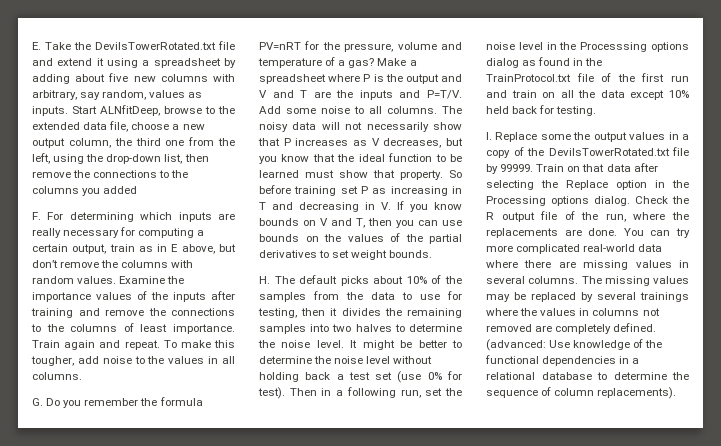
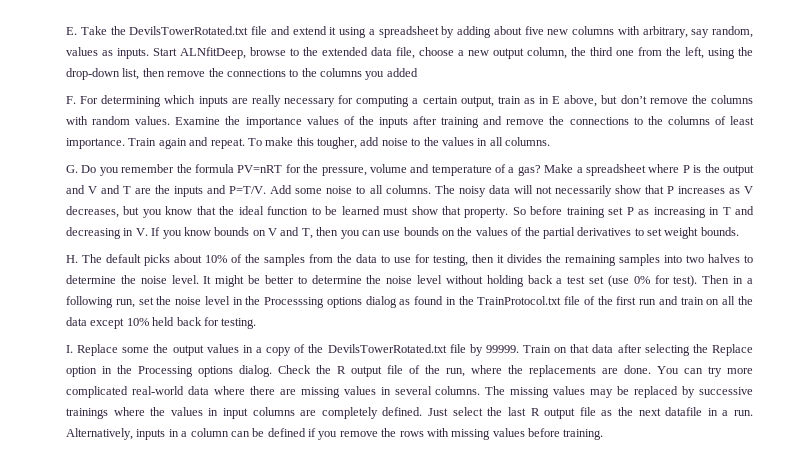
- The missing values may be replaced by several trainings where the values in columns not removed are completely defined. (advanced: Use knowledge of the functional dependencies in a relational database to determine the sequence of column replacements).
+ The missing values may be replaced by successive trainings where the values in input columns are completely defined. Just select the last R output file as the next datafile in a run. Alternatively, inputs in a column can be defined if you remove the rows with missing values before training.

